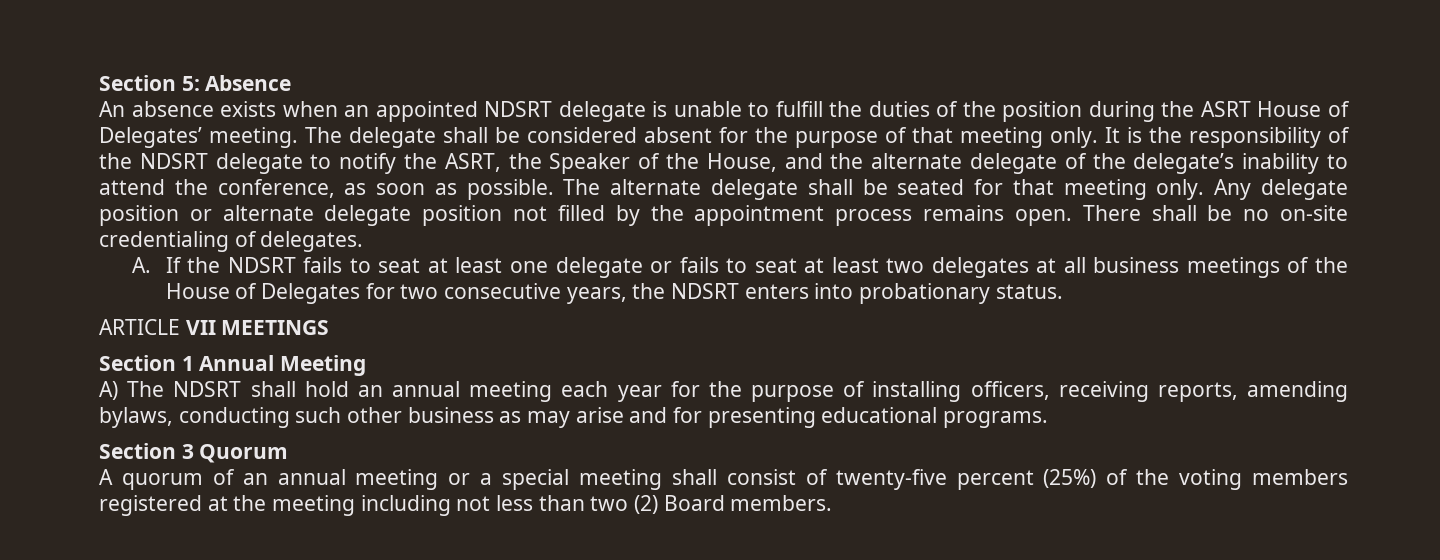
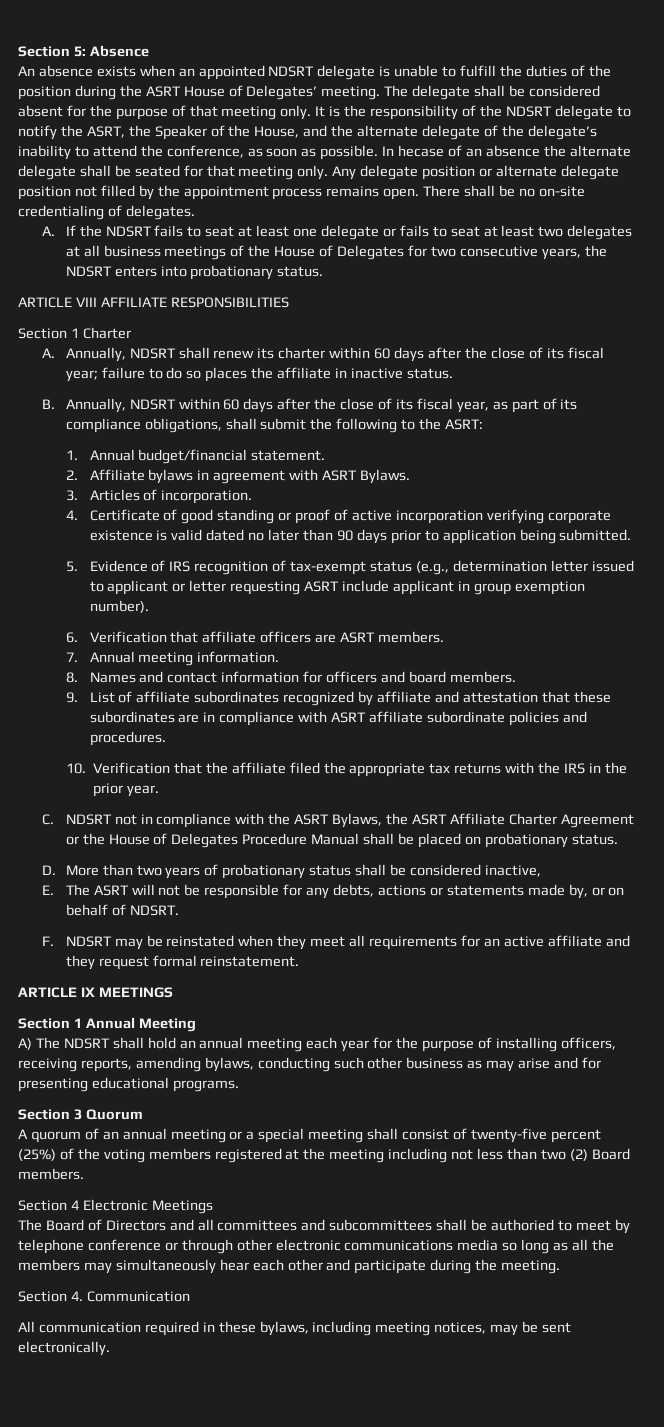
- The alternate delegate shall be seated for that meeting only.
+ In hecase of an absence the alternate delegate shall be seated for that meeting only.
- ARTICLE VII MEETINGS
+ ARTICLE VIII AFFILIATE RESPONSIBILITIES
+ Section 1 Charter
+ A. Annually, NDSRT shall renew its charter within 60 days after the close of its fiscal year; failure to do so places the affiliate in inactive status.
+ B. Annually, NDSRT within 60 days after the close of its fiscal year, as part of its compliance obligations, shall submit the following to the ASRT:
+ 1. Annual budget/financial statement.
+ 2. Affiliate bylaws in agreement with ASRT Bylaws.
+ 3. Articles of incorporation.
+ 4. Certificate of good standing or proof of active incorporation verifying corporate existence is valid dated no later than 90 days prior to application being submitted.
+ 5. Evidence of IRS recognition of tax-exempt status (e.g., determination letter issued to applicant or letter requesting ASRT include applicant in group exemption number).
+ 6. Verification that affiliate officers are ASRT members.
+ 7. Annual meeting information.
+ 8. Names and contact information for officers and board members.
+ 9. List of affiliate subordinates recognized by affiliate and attestation that these subordinates are in compliance with ASRT affiliate subordinate policies and procedures.
+ 10. Verification that the affiliate filed the appropriate tax returns with the IRS in the prior year.
+ C. NDSRT not in compliance with the ASRT Bylaws, the ASRT Affiliate Charter Agreement or the House of Delegates Procedure Manual shall be placed on probationary status.
+ D. More than two years of probationary status shall be considered inactive,
+ E. The ASRT will not be responsible for any debts, actions or statements made by, or on behalf of NDSRT.
+ F. NDSRT may be reinstated when they meet all requirements for an active affiliate and they request formal reinstatement.
+ ARTICLE IX MEETINGS
+ Section 4 Electronic Meetings
+ The Board of Directors and all committees and subcommittees shall be authoried to meet by telephone conference or through other electronic communications media so long as all the members may simultaneously hear each other and participate during the meeting.
+ Section 4. Communication
+ All communication required in these bylaws, including meeting notices, may be sent electronically.

